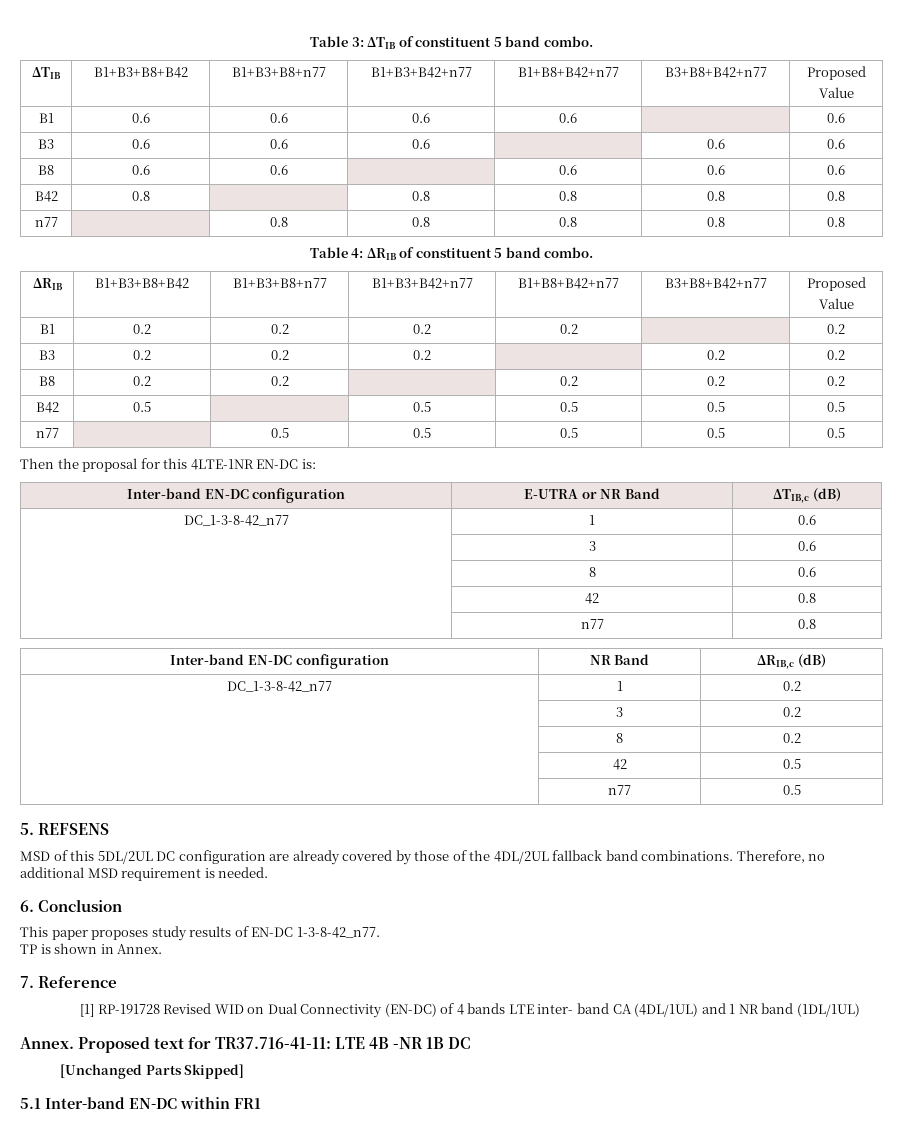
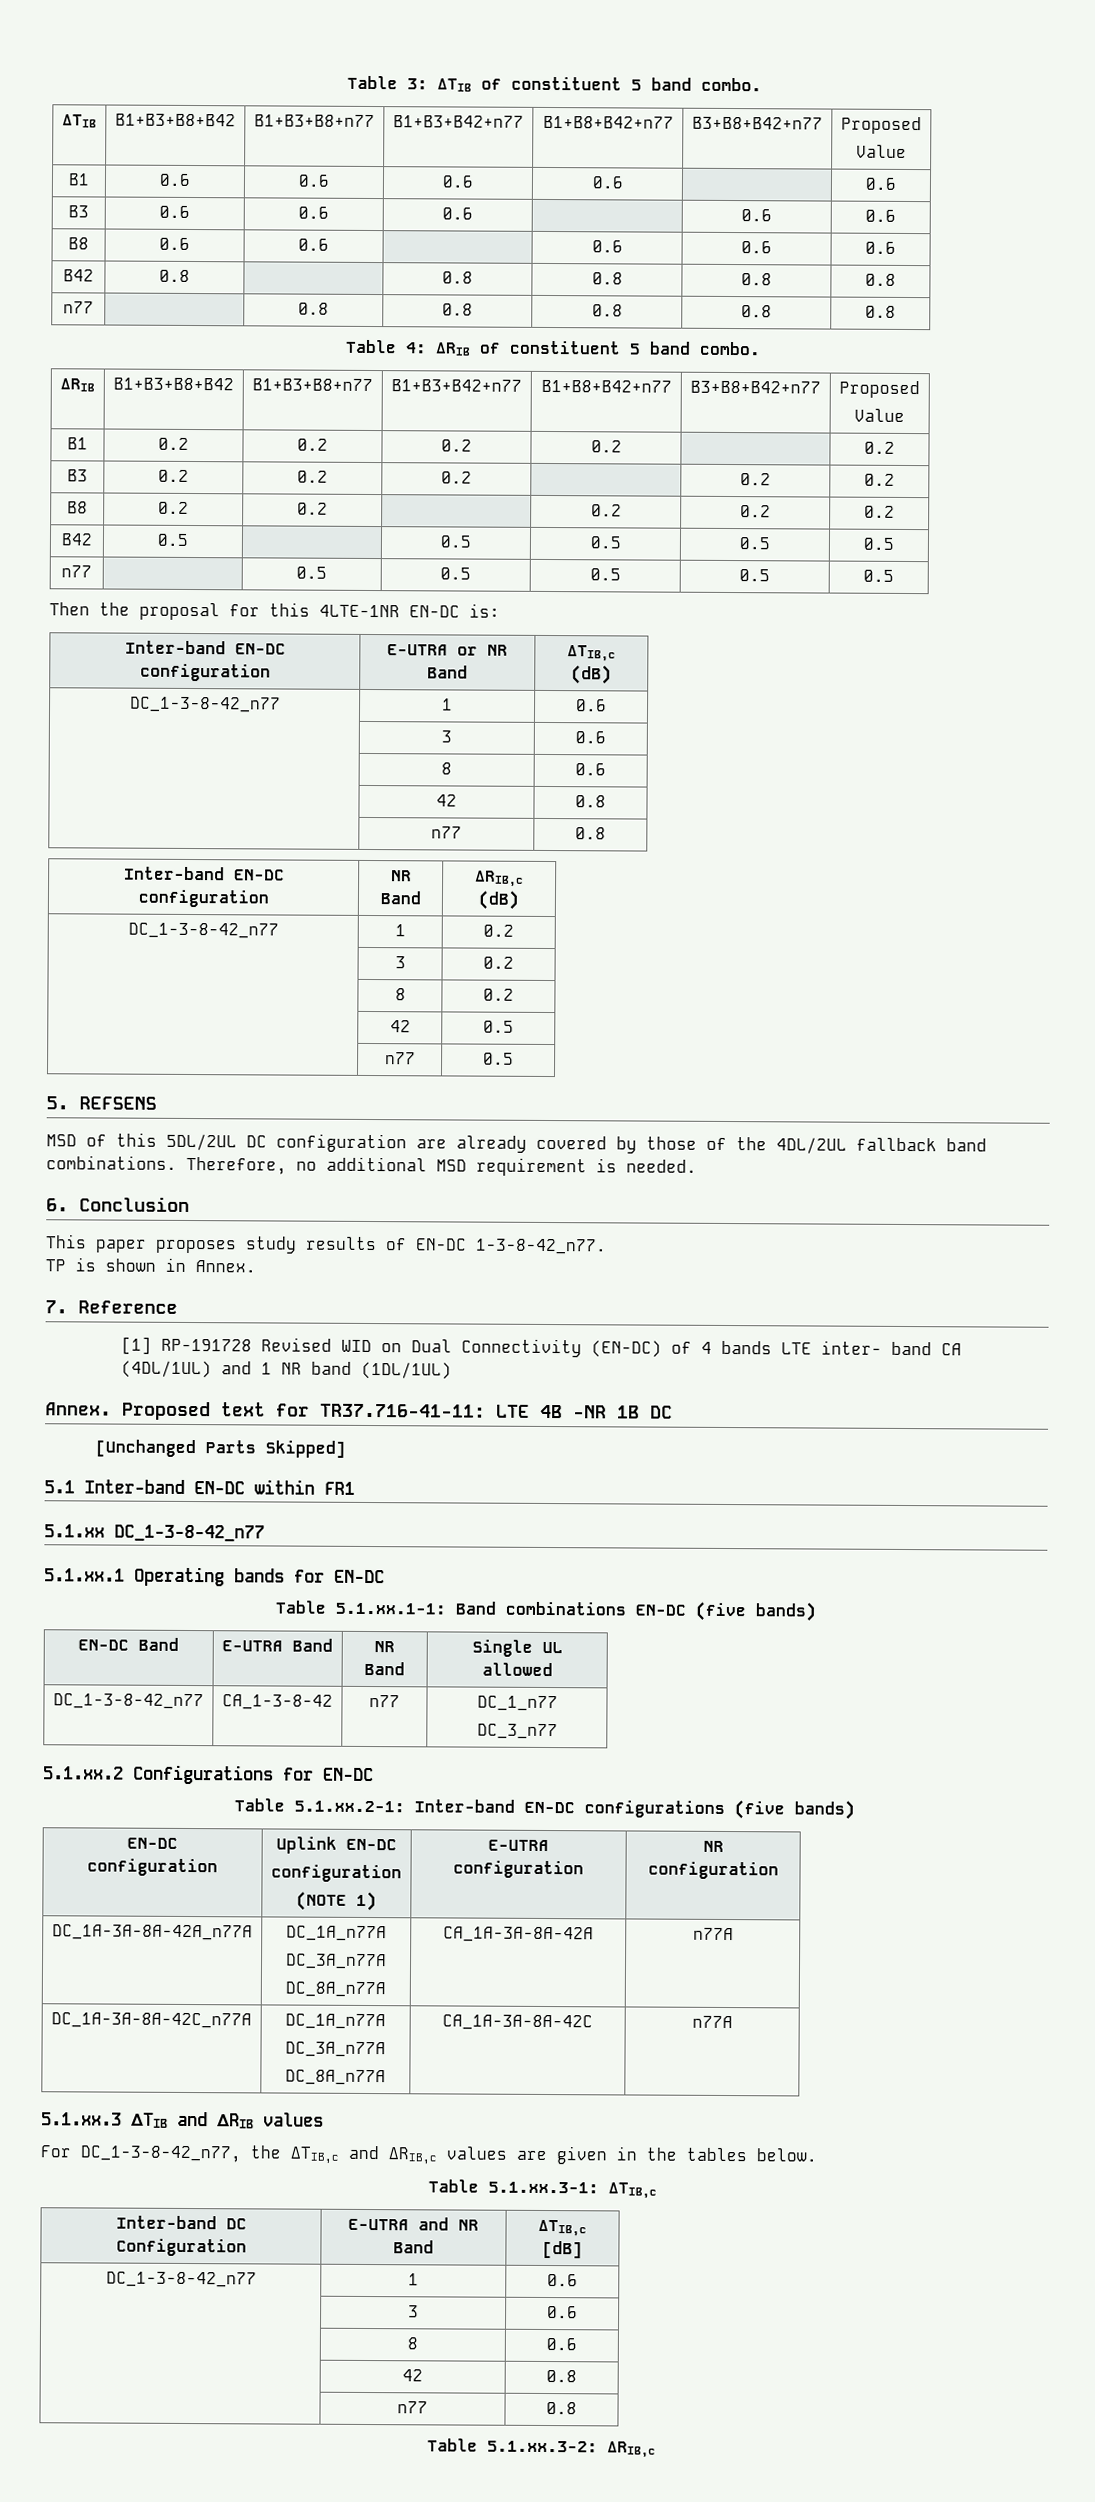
+ 5.1.xx DC_1-3-8-42_n77
+ 5.1.xx.1 Operating bands for EN-DC
+ Table 5.1.xx.1-1: Band combinations EN-DC (five bands)
+ EN-DC Band | E-UTRA Band | NR Band | Single UL allowed
+ DC_1-3-8-42_n77 | CA_1-3-8-42 | n77 | DC_1_n77
+ DC_3_n77
+ 5.1.xx.2 Configurations for EN-DC
+ Table 5.1.xx.2-1: Inter-band EN-DC configurations (five bands)
+ EN-DC
+ configuration | Uplink EN-DC
+ configuration
+ (NOTE 1) | E-UTRA configuration | NR configuration
+ DC_1A-3A-8A-42A_n77A | DC_1A_n77A
+ DC_3A_n77A
+ DC_8A_n77A | CA_1A-3A-8A-42A | n77A
+ DC_1A-3A-8A-42C_n77A | DC_1A_n77A
+ DC_3A_n77A
+ DC_8A_n77A | CA_1A-3A-8A-42C | n77A
+ 5.1.xx.3 ∆TIB and ∆RIB values
+ For DC_1-3-8-42_n77, the ΔTIB,c and ΔRIB,c values are given in the tables below.
+ Table 5.1.xx.3-1: ΔTIB,c
+ Inter-band DC Configuration | E-UTRA and NR Band | ΔTIB,c [dB]
+ DC_1-3-8-42_n77 | 1 | 0.6
+ | 3 | 0.6
+ | 8 | 0.6
+ | 42 | 0.8
+ | n77 | 0.8
+ Table 5.1.xx.3-2: ΔRIB,c

